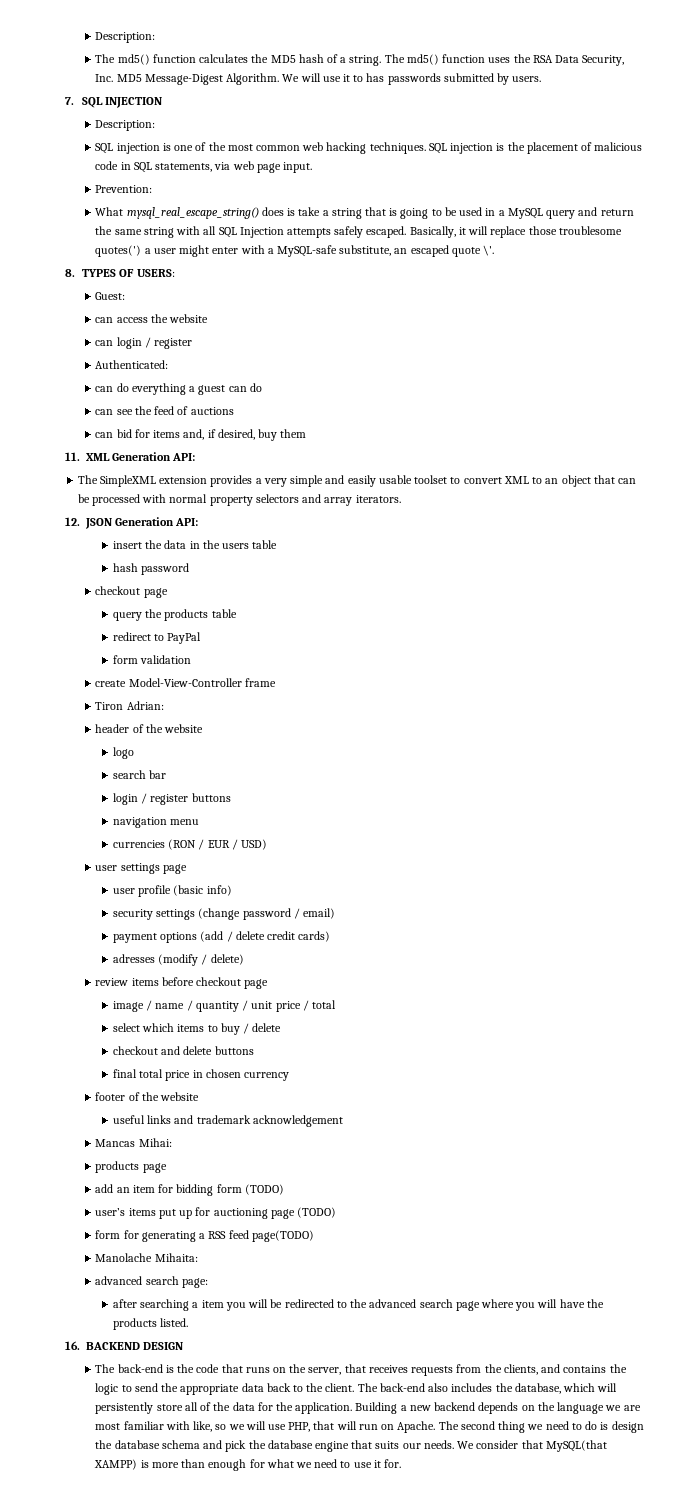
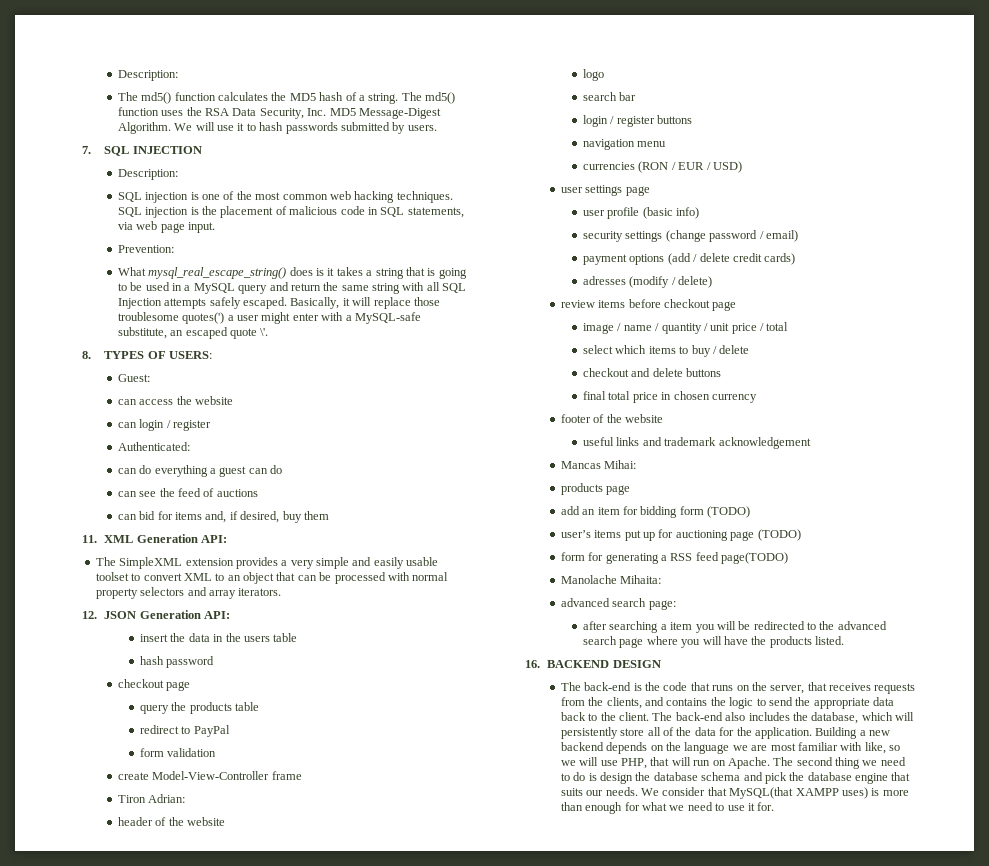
- We will use it to has passwords submitted by users.
+ We will use it to hash passwords submitted by users.
- What mysql_real_escape_string() does is take a string that is going to be used in a MySQL query and return the same string with all SQL Injection attempts safely escaped.
+ What mysql_real_escape_string() does is it takes a string that is going to be used in a MySQL query and return the same string with all SQL Injection attempts safely escaped.
- We consider that MySQL(that XAMPP) is more than enough for what we need to use it for.
+ We consider that MySQL(that XAMPP uses) is more than enough for what we need to use it for.

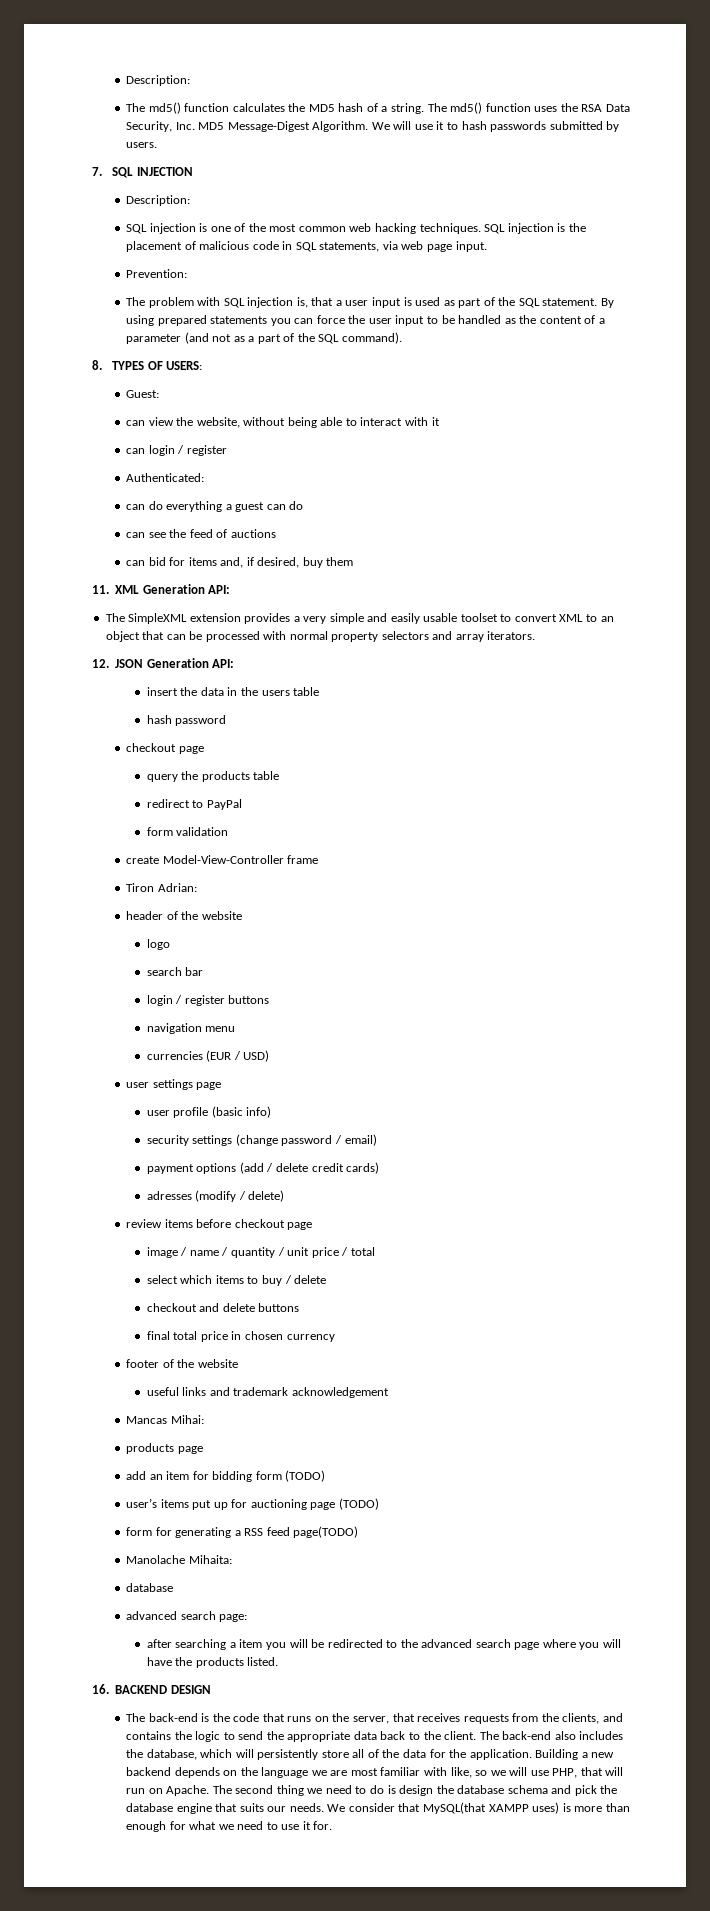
- What mysql_real_escape_string() does is it takes a string that is going to be used in a MySQL query and return the same string with all SQL Injection attempts safely escaped. Basically, it will replace those troublesome quotes(') a user might enter with a MySQL-safe substitute, an escaped quote \'.
+ The problem with SQL injection is, that a user input is used as part of the SQL statement. By using prepared statements you can force the user input to be handled as the content of a parameter (and not as a part of the SQL command).
- can access the website
+ can view the website, without being able to interact with it
- currencies (RON / EUR / USD)
+ currencies (EUR / USD)
  Manolache Mihaita:
+ database

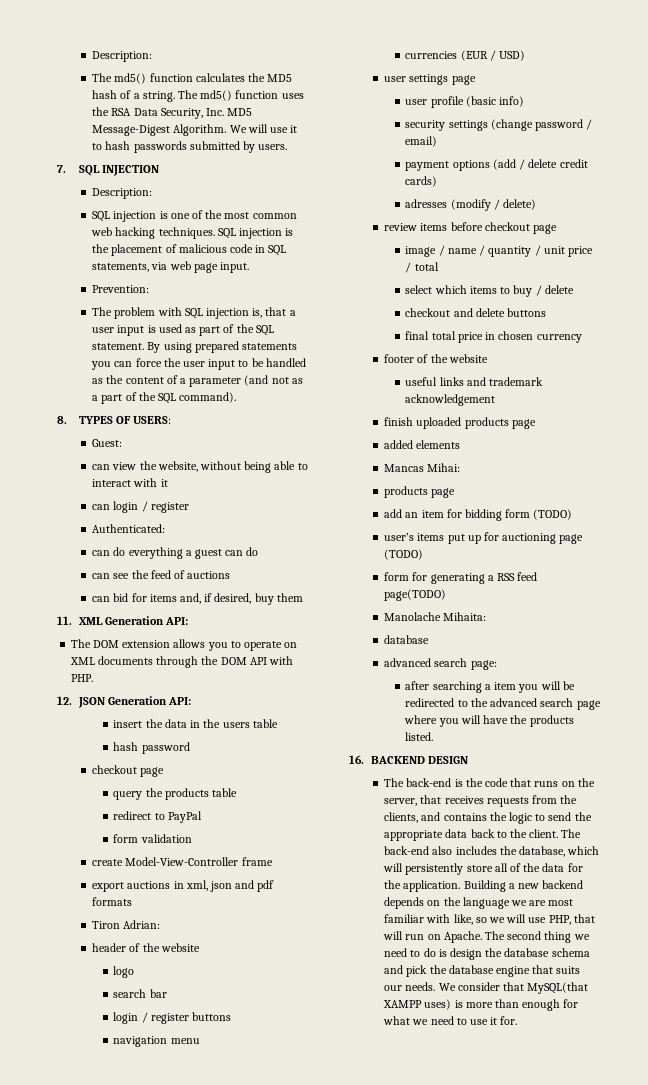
- The SimpleXML extension provides a very simple and easily usable toolset to convert XML to an object that can be processed with normal property selectors and array iterators.
+ The DOM extension allows you to operate on XML documents through the DOM API with PHP.
+ export auctions in xml, json and pdf formats
+ finish uploaded products page
+ added elements

